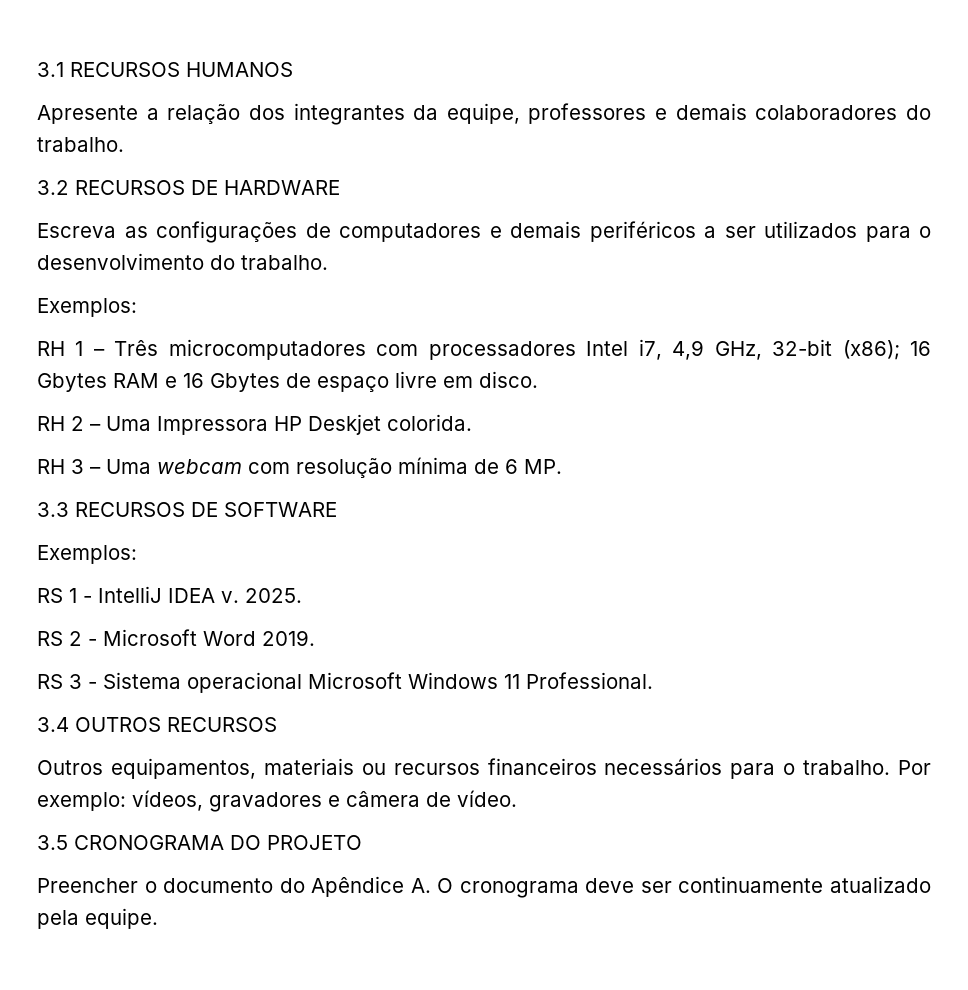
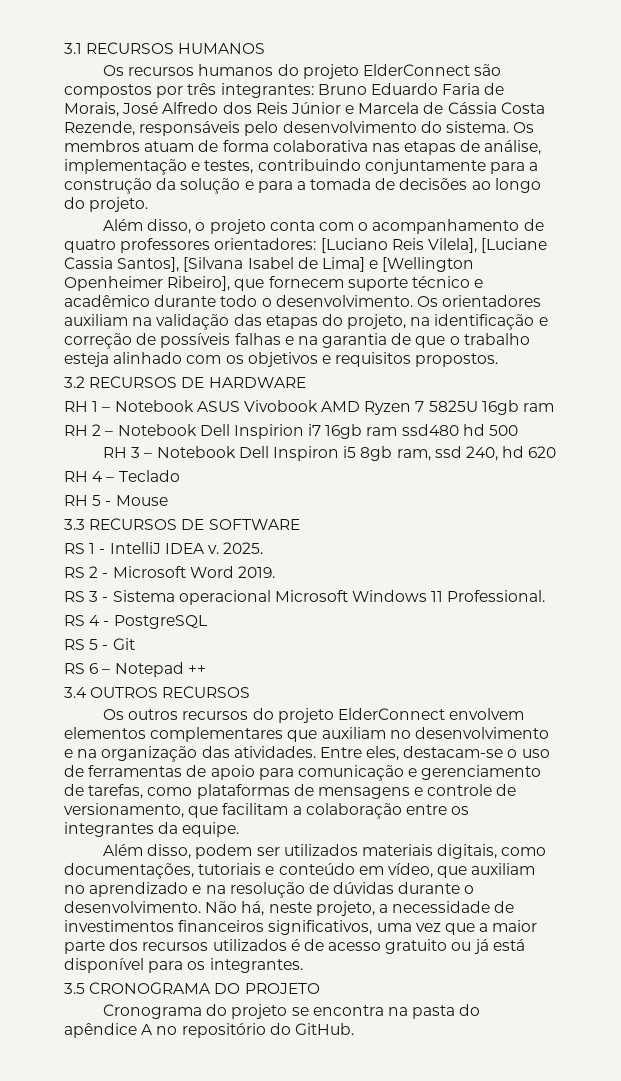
- Apresente a relação dos integrantes da equipe, professores e demais colaboradores do trabalho.
+ Os recursos humanos do projeto ElderConnect são compostos por três integrantes: Bruno Eduardo Faria de Morais, José Alfredo dos Reis Júnior e Marcela de Cássia Costa Rezende, responsáveis pelo desenvolvimento do sistema. Os membros atuam de forma colaborativa nas etapas de análise, implementação e testes, contribuindo conjuntamente para a construção da solução e para a tomada de decisões ao longo do projeto.
+ Além disso, o projeto conta com o acompanhamento de quatro professores orientadores: [Luciano Reis Vilela], [Luciane Cassia Santos], [Silvana Isabel de Lima] e [Wellington Openheimer Ribeiro], que fornecem suporte técnico e acadêmico durante todo o desenvolvimento. Os orientadores auxiliam na validação das etapas do projeto, na identificação e correção de possíveis falhas e na garantia de que o trabalho esteja alinhado com os objetivos e requisitos propostos.
  3.2 RECURSOS DE HARDWARE
- Escreva as configurações de computadores e demais periféricos a ser utilizados para o desenvolvimento do trabalho.
- Exemplos:
- RH 1 – Três microcomputadores com processadores Intel i7, 4,9 GHz, 32-bit (x86); 16 Gbytes RAM e 16 Gbytes de espaço livre em disco.
- RH 2 – Uma Impressora HP Deskjet colorida.
- RH 3 – Uma webcam com resolução mínima de 6 MP.
+ RH 1 – Notebook ASUS Vivobook AMD Ryzen 7 5825U 16gb ram
+ RH 2 – Notebook Dell Inspirion i7 16gb ram ssd480 hd 500
+ RH 3 – Notebook Dell Inspiron i5 8gb ram, ssd 240, hd 620
+ RH 4 – Teclado
+ RH 5 - Mouse
  3.3 RECURSOS DE SOFTWARE
- Exemplos:
+ RS 4 - PostgreSQL
+ RS 5 - Git
+ RS 6 – Notepad ++
  3.4 OUTROS RECURSOS
- Outros equipamentos, materiais ou recursos financeiros necessários para o trabalho. Por exemplo: vídeos, gravadores e câmera de vídeo.
+ Os outros recursos do projeto ElderConnect envolvem elementos complementares que auxiliam no desenvolvimento e na organização das atividades. Entre eles, destacam-se o uso de ferramentas de apoio para comunicação e gerenciamento de tarefas, como plataformas de mensagens e controle de versionamento, que facilitam a colaboração entre os integrantes da equipe.
+ Além disso, podem ser utilizados materiais digitais, como documentações, tutoriais e conteúdo em vídeo, que auxiliam no aprendizado e na resolução de dúvidas durante o desenvolvimento. Não há, neste projeto, a necessidade de investimentos financeiros significativos, uma vez que a maior parte dos recursos utilizados é de acesso gratuito ou já está disponível para os integrantes.
  3.5 CRONOGRAMA DO PROJETO
- Preencher o documento do Apêndice A. O cronograma deve ser continuamente atualizado pela equipe.
+ Cronograma do projeto se encontra na pasta do apêndice A no repositório do GitHub.

